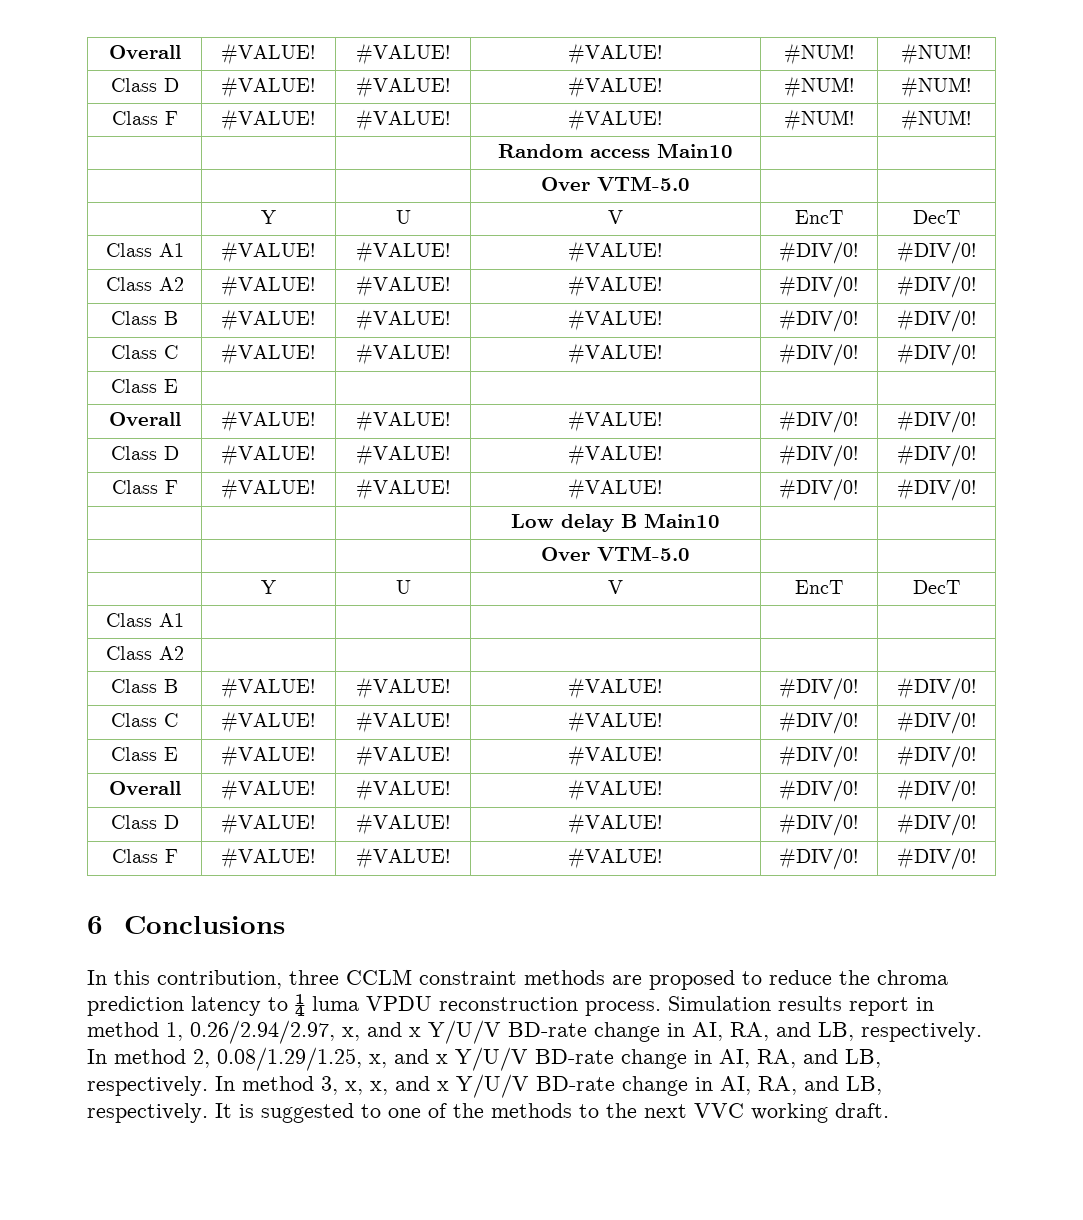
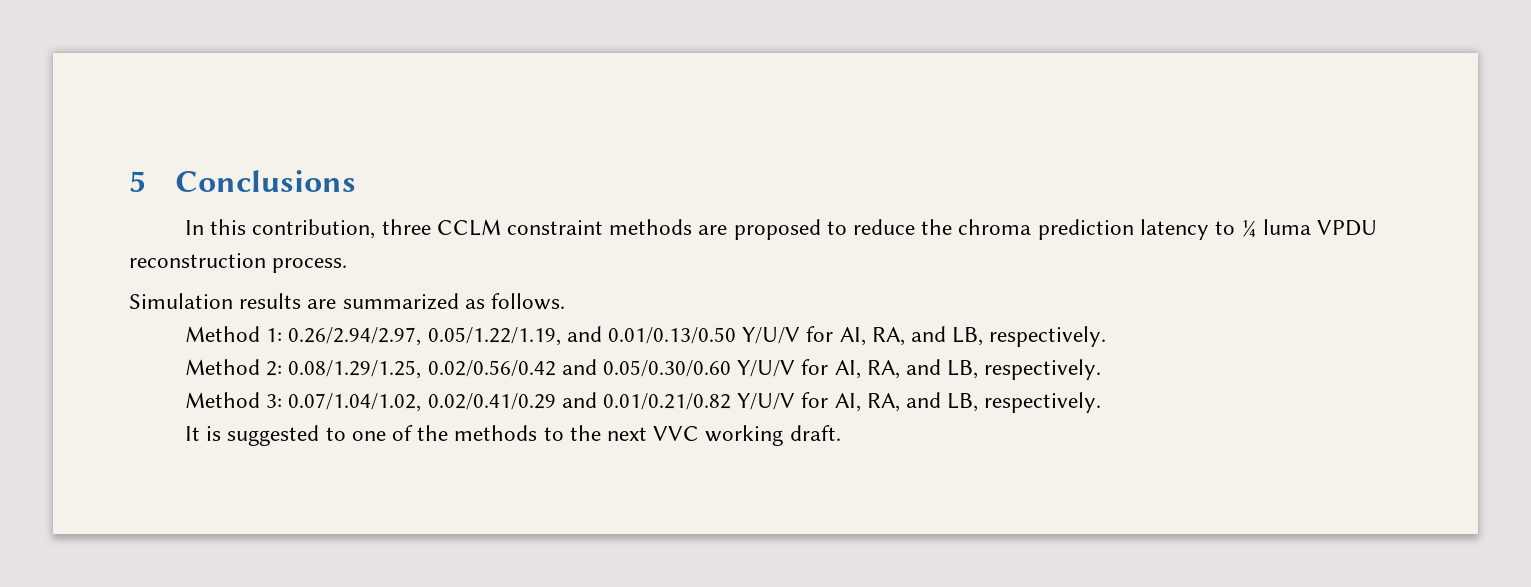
- Overall | #VALUE! | #VALUE! | #VALUE! | #NUM! | #NUM!
- Class D | #VALUE! | #VALUE! | #VALUE! | #NUM! | #NUM!
- Class F | #VALUE! | #VALUE! | #VALUE! | #NUM! | #NUM!
- | | | Random access Main10 | |
- | | | Over VTM-5.0 | |
- | Y | U | V | EncT | DecT
- Class A1 | #VALUE! | #VALUE! | #VALUE! | #DIV/0! | #DIV/0!
- Class A2 | #VALUE! | #VALUE! | #VALUE! | #DIV/0! | #DIV/0!
- Class B | #VALUE! | #VALUE! | #VALUE! | #DIV/0! | #DIV/0!
- Class C | #VALUE! | #VALUE! | #VALUE! | #DIV/0! | #DIV/0!
- Class E | | | | |
- Overall | #VALUE! | #VALUE! | #VALUE! | #DIV/0! | #DIV/0!
- Class D | #VALUE! | #VALUE! | #VALUE! | #DIV/0! | #DIV/0!
- Class F | #VALUE! | #VALUE! | #VALUE! | #DIV/0! | #DIV/0!
- | | | Low delay B Main10 | |
- | | | Over VTM-5.0 | |
- | Y | U | V | EncT | DecT
- Class A1 | | | | |
- Class A2 | | | | |
- Class B | #VALUE! | #VALUE! | #VALUE! | #DIV/0! | #DIV/0!
- Class C | #VALUE! | #VALUE! | #VALUE! | #DIV/0! | #DIV/0!
- Class E | #VALUE! | #VALUE! | #VALUE! | #DIV/0! | #DIV/0!
- Overall | #VALUE! | #VALUE! | #VALUE! | #DIV/0! | #DIV/0!
- Class D | #VALUE! | #VALUE! | #VALUE! | #DIV/0! | #DIV/0!
- Class F | #VALUE! | #VALUE! | #VALUE! | #DIV/0! | #DIV/0!
- 6 Conclusions
+ 5 Conclusions
- In this contribution, three CCLM constraint methods are proposed to reduce the chroma prediction latency to ¼ luma VPDU reconstruction process. Simulation results report in method 1, 0.26/2.94/2.97, x, and x Y/U/V BD-rate change in AI, RA, and LB, respectively. In method 2, 0.08/1.29/1.25, x, and x Y/U/V BD-rate change in AI, RA, and LB, respectively. In method 3, x, x, and x Y/U/V BD-rate change in AI, RA, and LB, respectively. It is suggested to one of the methods to the next VVC working draft.
+ In this contribution, three CCLM constraint methods are proposed to reduce the chroma prediction latency to ¼ luma VPDU reconstruction process.
+ Simulation results are summarized as follows.
+ Method 1: 0.26/2.94/2.97, 0.05/1.22/1.19, and 0.01/0.13/0.50 Y/U/V for AI, RA, and LB, respectively.
+ Method 2: 0.08/1.29/1.25, 0.02/0.56/0.42 and 0.05/0.30/0.60 Y/U/V for AI, RA, and LB, respectively.
+ Method 3: 0.07/1.04/1.02, 0.02/0.41/0.29 and 0.01/0.21/0.82 Y/U/V for AI, RA, and LB, respectively.
+ It is suggested to one of the methods to the next VVC working draft.

